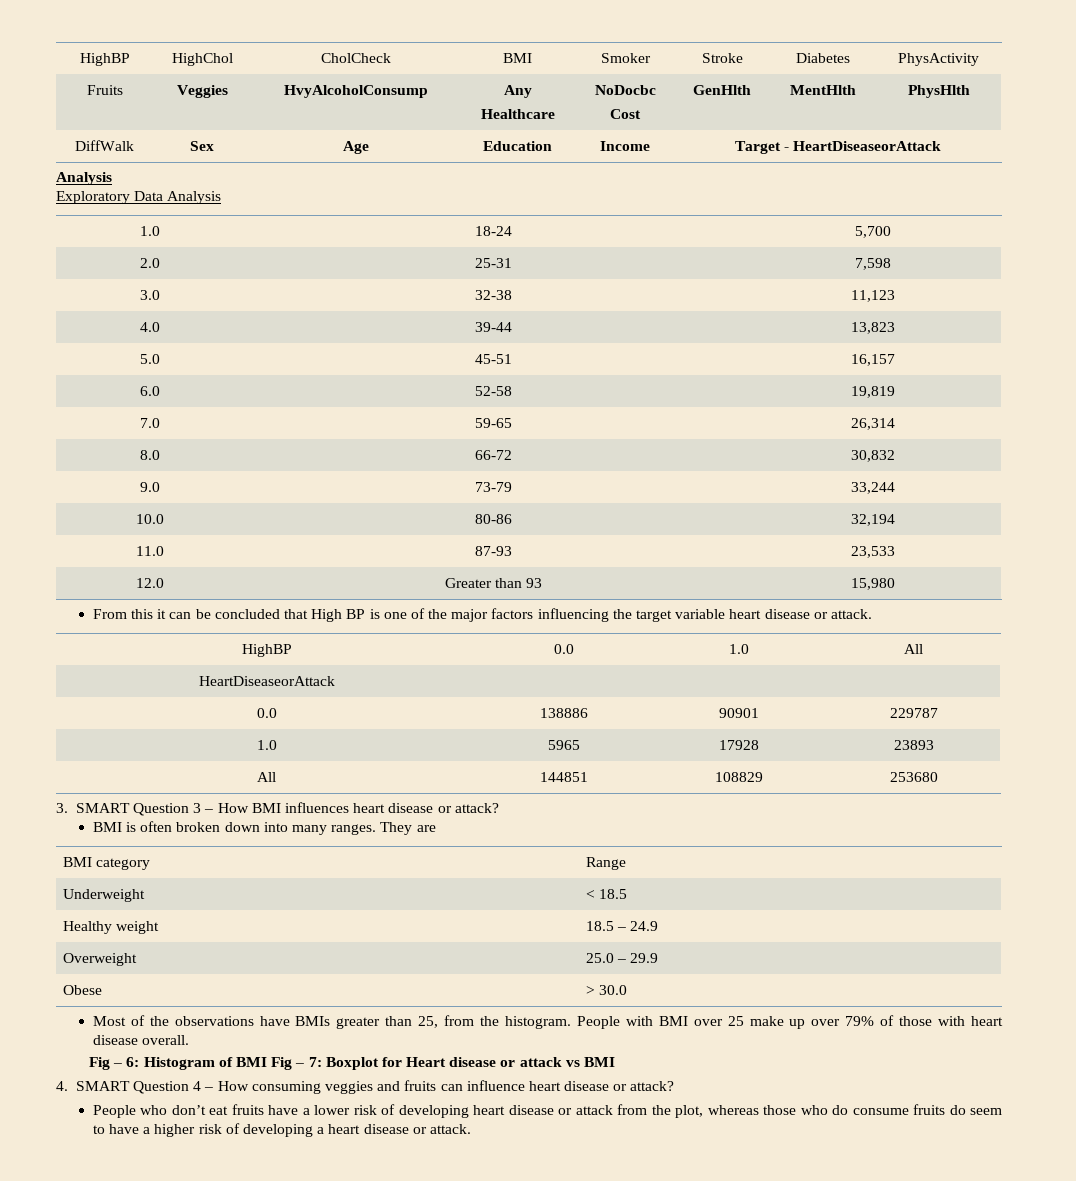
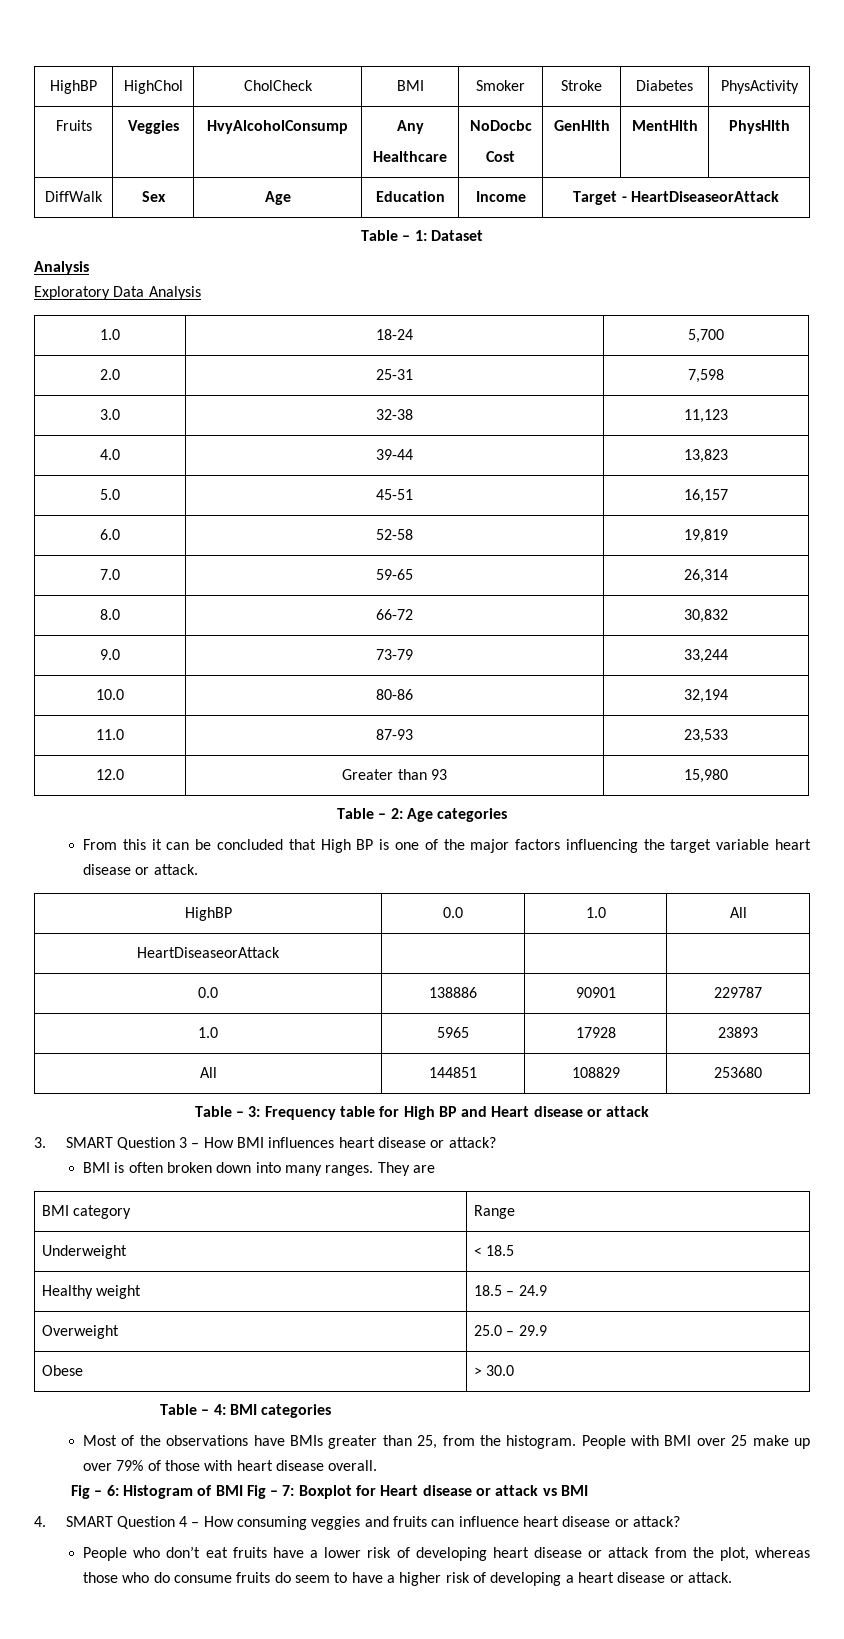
+ Table – 1: Dataset
+ Table – 2: Age categories
+ Table – 3: Frequency table for High BP and Heart disease or attack
+ Table – 4: BMI categories

